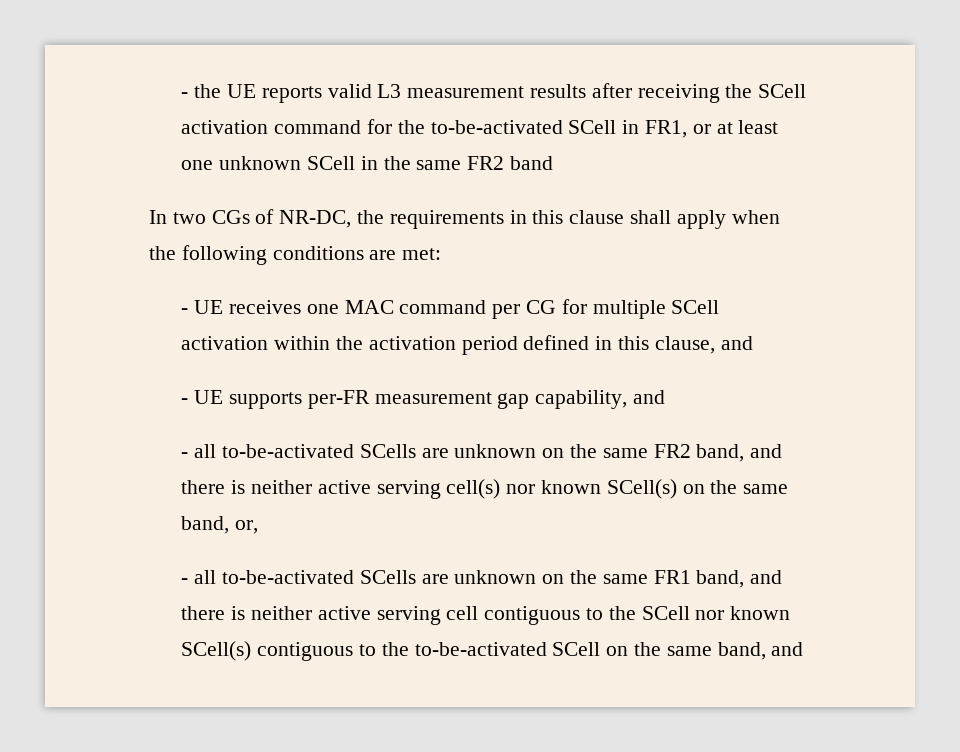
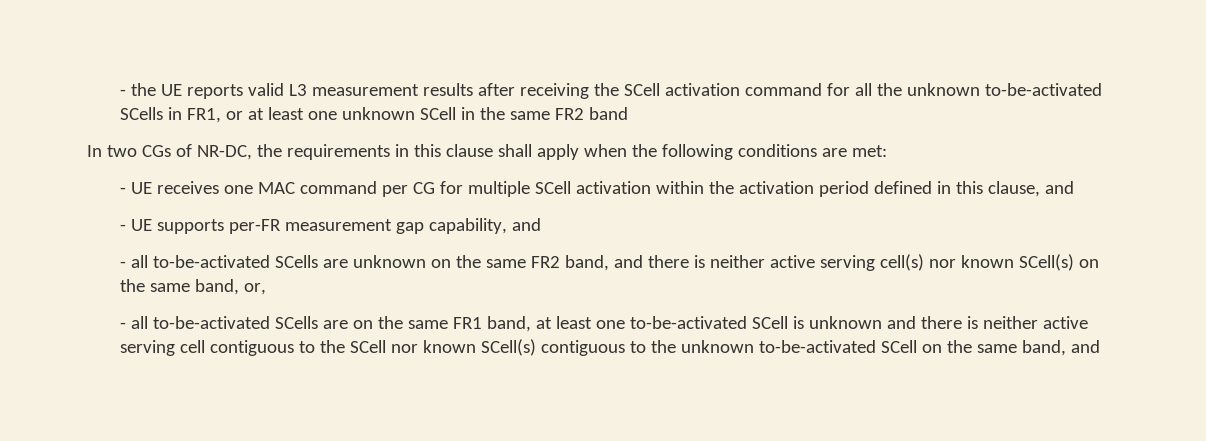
- - the UE reports valid L3 measurement results after receiving the SCell activation command for the to-be-activated SCell in FR1, or at least one unknown SCell in the same FR2 band
+ - the UE reports valid L3 measurement results after receiving the SCell activation command for all the unknown to-be-activated SCells in FR1, or at least one unknown SCell in the same FR2 band
- - all to-be-activated SCells are unknown on the same FR1 band, and there is neither active serving cell contiguous to the SCell nor known SCell(s) contiguous to the to-be-activated SCell on the same band, and
+ - all to-be-activated SCells are on the same FR1 band, at least one to-be-activated SCell is unknown and there is neither active serving cell contiguous to the SCell nor known SCell(s) contiguous to the unknown to-be-activated SCell on the same band, and

